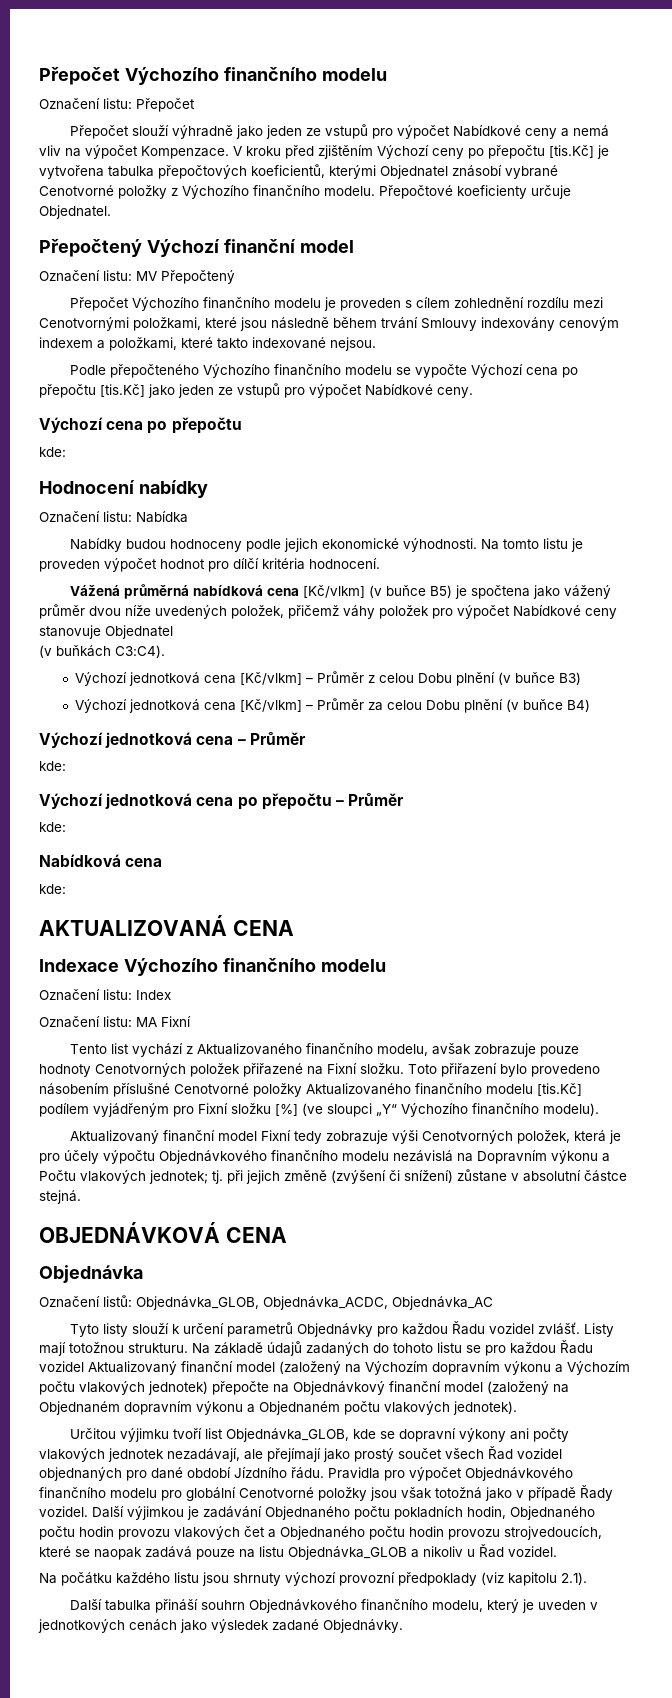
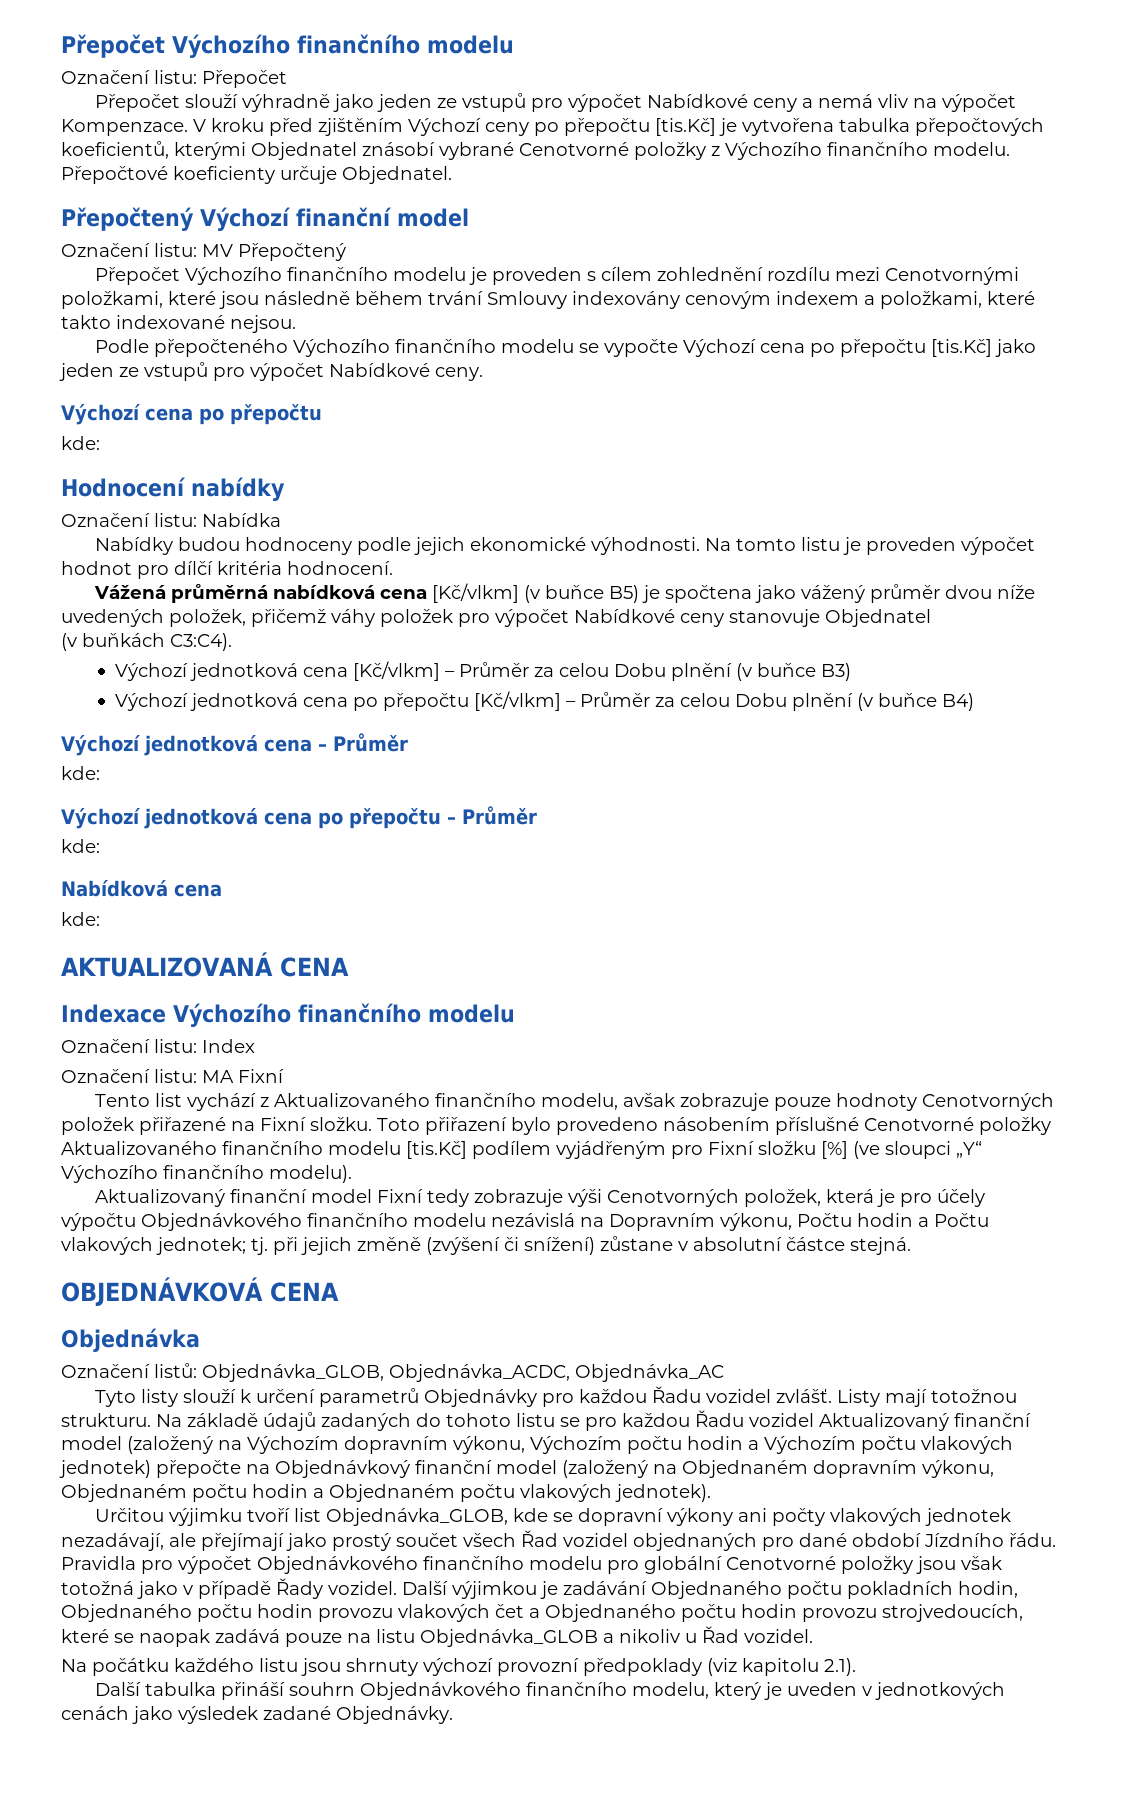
- Výchozí jednotková cena [Kč/vlkm] – Průměr z celou Dobu plnění (v buňce B3)
+ Výchozí jednotková cena [Kč/vlkm] – Průměr za celou Dobu plnění (v buňce B3)
- Výchozí jednotková cena [Kč/vlkm] – Průměr za celou Dobu plnění (v buňce B4)
+ Výchozí jednotková cena po přepočtu [Kč/vlkm] – Průměr za celou Dobu plnění (v buňce B4)
- Aktualizovaný finanční model Fixní tedy zobrazuje výši Cenotvorných položek, která je pro účely výpočtu Objednávkového finančního modelu nezávislá na Dopravním výkonu a Počtu vlakových jednotek; tj. při jejich změně (zvýšení či snížení) zůstane v absolutní částce stejná.
+ Aktualizovaný finanční model Fixní tedy zobrazuje výši Cenotvorných položek, která je pro účely výpočtu Objednávkového finančního modelu nezávislá na Dopravním výkonu, Počtu hodin a Počtu vlakových jednotek; tj. při jejich změně (zvýšení či snížení) zůstane v absolutní částce stejná.
- Na základě údajů zadaných do tohoto listu se pro každou Řadu vozidel Aktualizovaný finanční model (založený na Výchozím dopravním výkonu a Výchozím počtu vlakových jednotek) přepočte na Objednávkový finanční model (založený na Objednaném dopravním výkonu a Objednaném počtu vlakových jednotek).
+ Na základě údajů zadaných do tohoto listu se pro každou Řadu vozidel Aktualizovaný finanční model (založený na Výchozím dopravním výkonu, Výchozím počtu hodin a Výchozím počtu vlakových jednotek) přepočte na Objednávkový finanční model (založený na Objednaném dopravním výkonu, Objednaném počtu hodin a Objednaném počtu vlakových jednotek).

